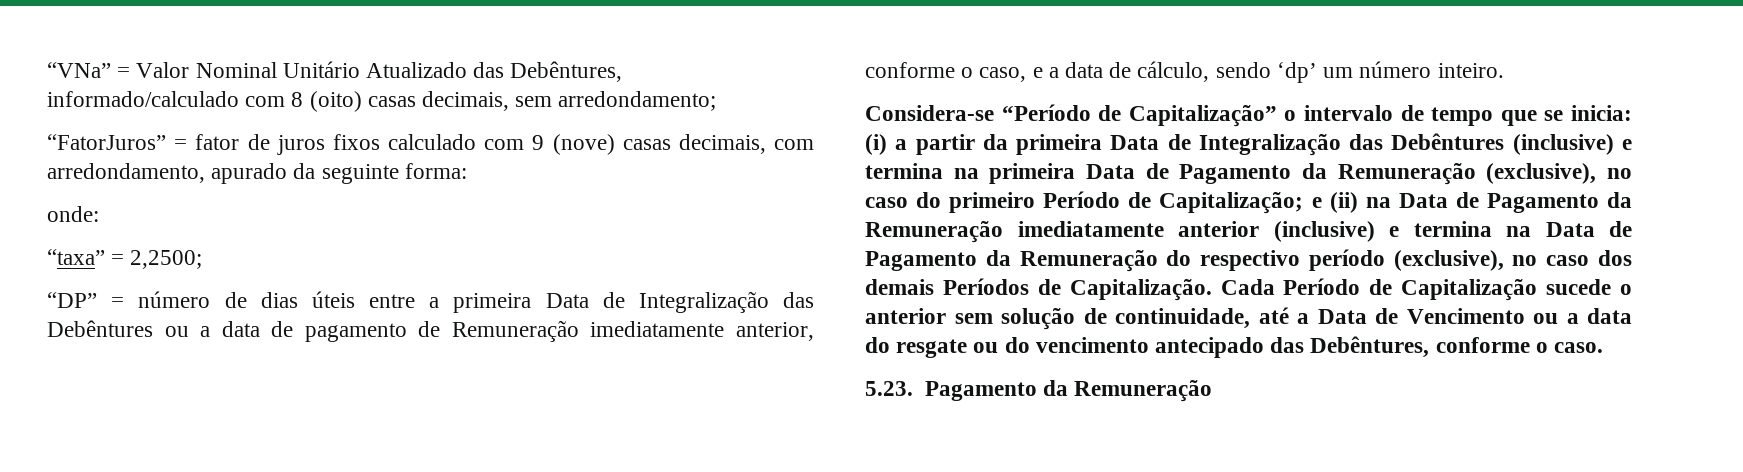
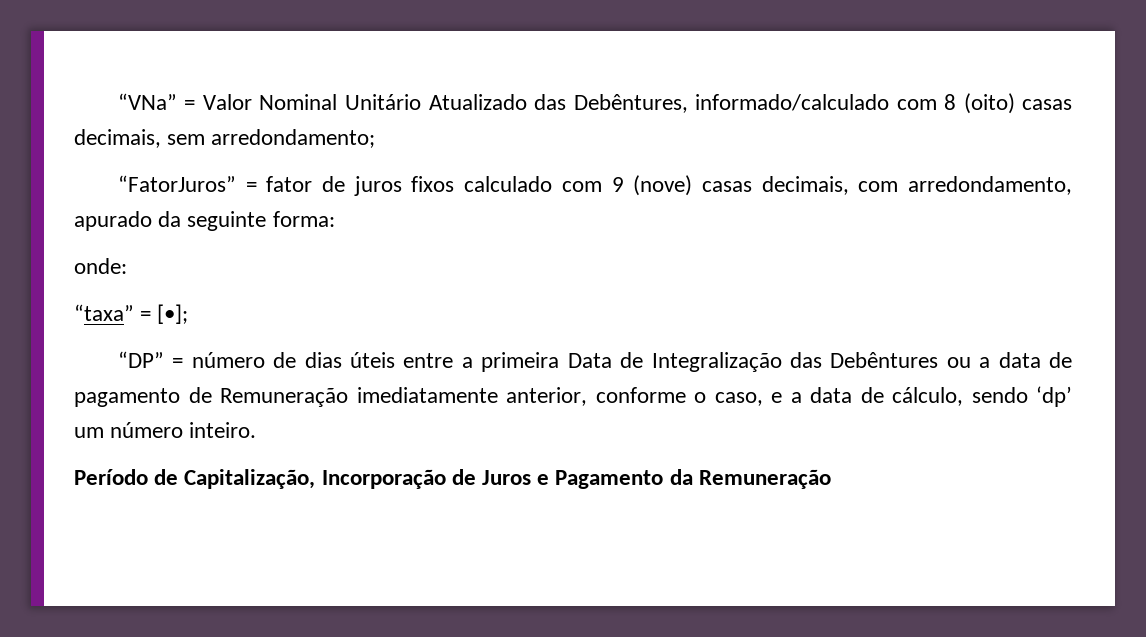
- “taxa” = 2,2500;
+ “taxa” = [•];
- Considera-se “Período de Capitalização” o intervalo de tempo que se inicia: (i) a partir da primeira Data de Integralização das Debêntures (inclusive) e termina na primeira Data de Pagamento da Remuneração (exclusive), no caso do primeiro Período de Capitalização; e (ii) na Data de Pagamento da Remuneração imediatamente anterior (inclusive) e termina na Data de Pagamento da Remuneração do respectivo período (exclusive), no caso dos demais Períodos de Capitalização. Cada Período de Capitalização sucede o anterior sem solução de continuidade, até a Data de Vencimento ou a data do resgate ou do vencimento antecipado das Debêntures, conforme o caso.
- 5.23. Pagamento da Remuneração
+ Período de Capitalização, Incorporação de Juros e Pagamento da Remuneração

